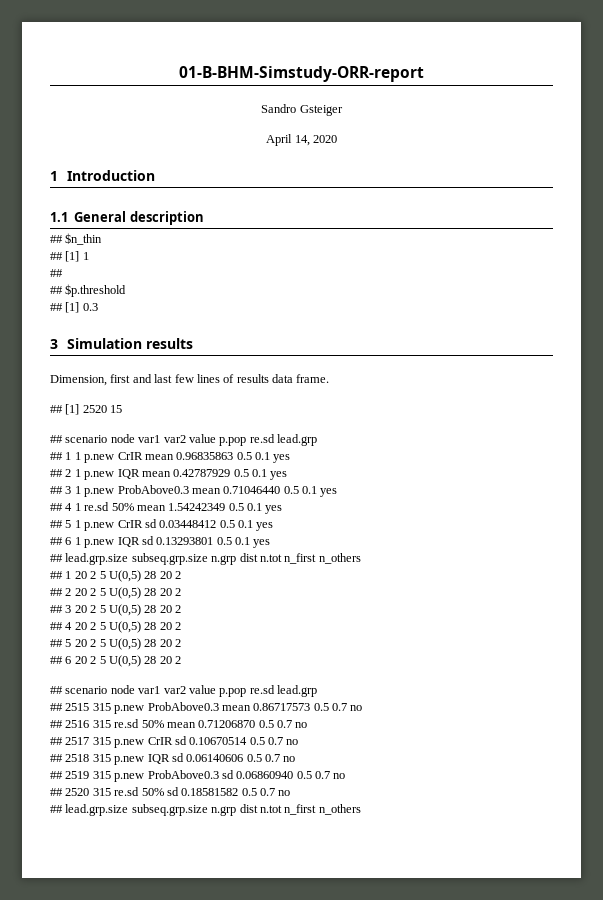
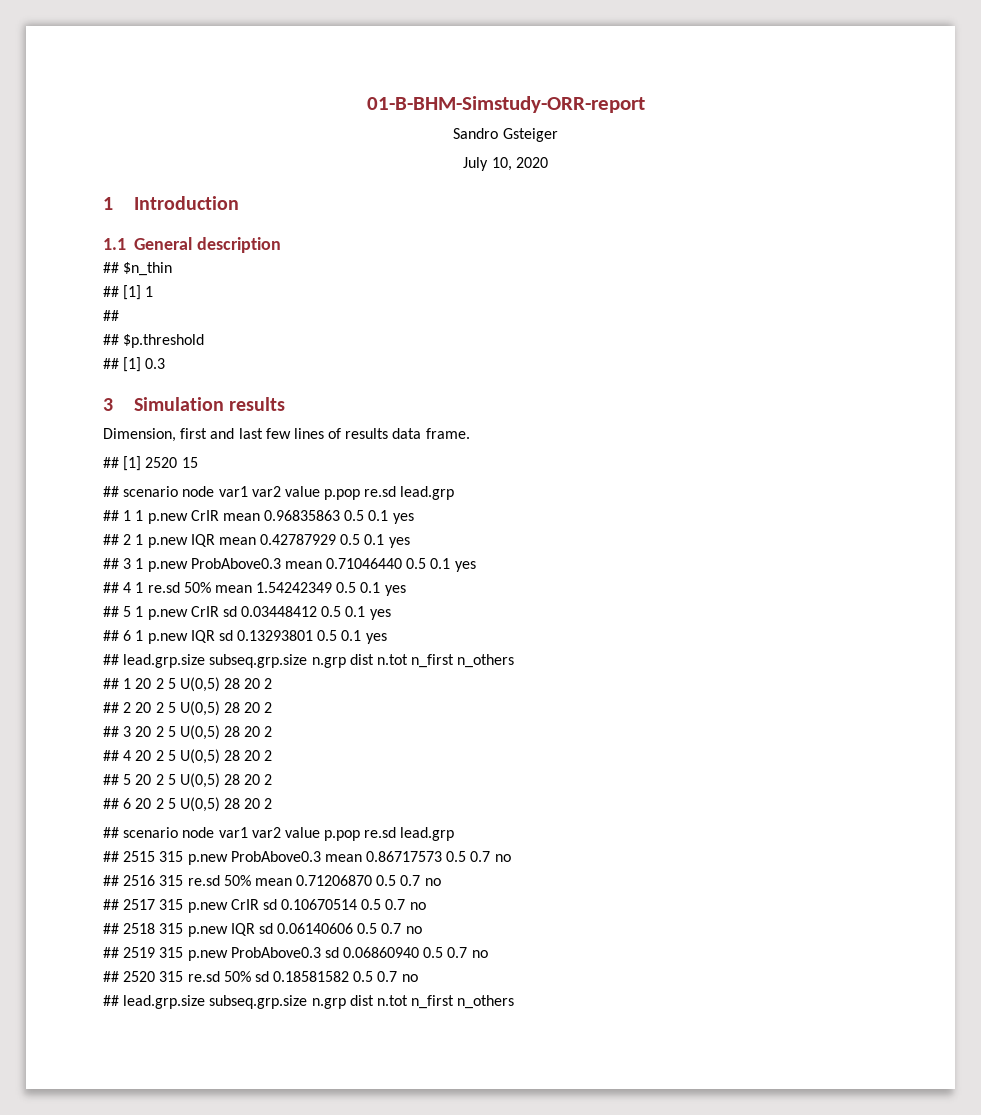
- April 14, 2020
+ July 10, 2020

